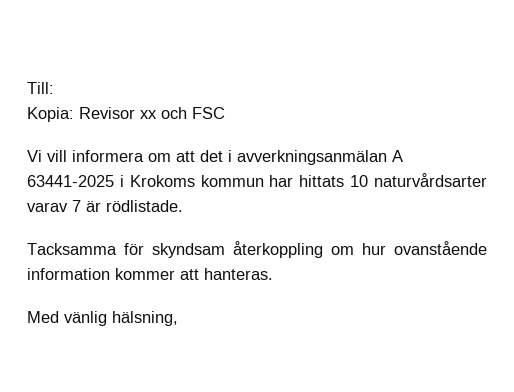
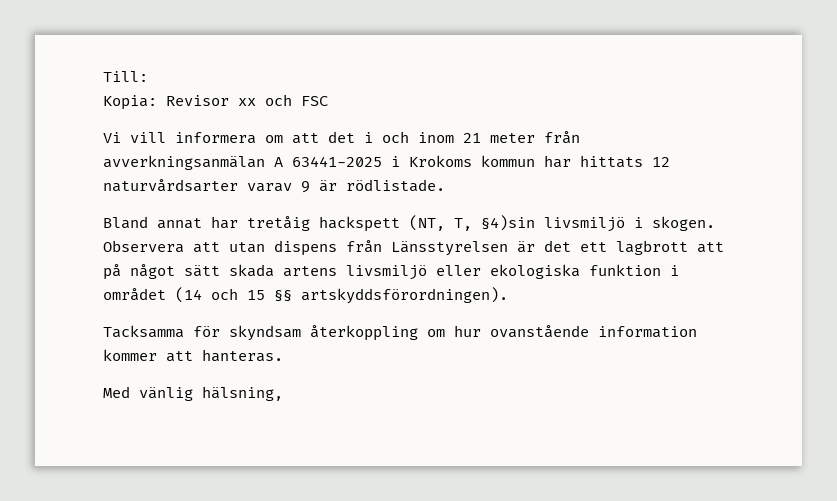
- Vi vill informera om att det i avverkningsanmälan A 63441-2025 i Krokoms kommun har hittats 10 naturvårdsarter varav 7 är rödlistade.
+ Vi vill informera om att det i och inom 21 meter från avverkningsanmälan A 63441-2025 i Krokoms kommun har hittats 12 naturvårdsarter varav 9 är rödlistade.
+ Bland annat har tretåig hackspett (NT, T, §4)sin livsmiljö i skogen. Observera att utan dispens från Länsstyrelsen är det ett lagbrott att på något sätt skada artens livsmiljö eller ekologiska funktion i området (14 och 15 §§ artskyddsförordningen).

